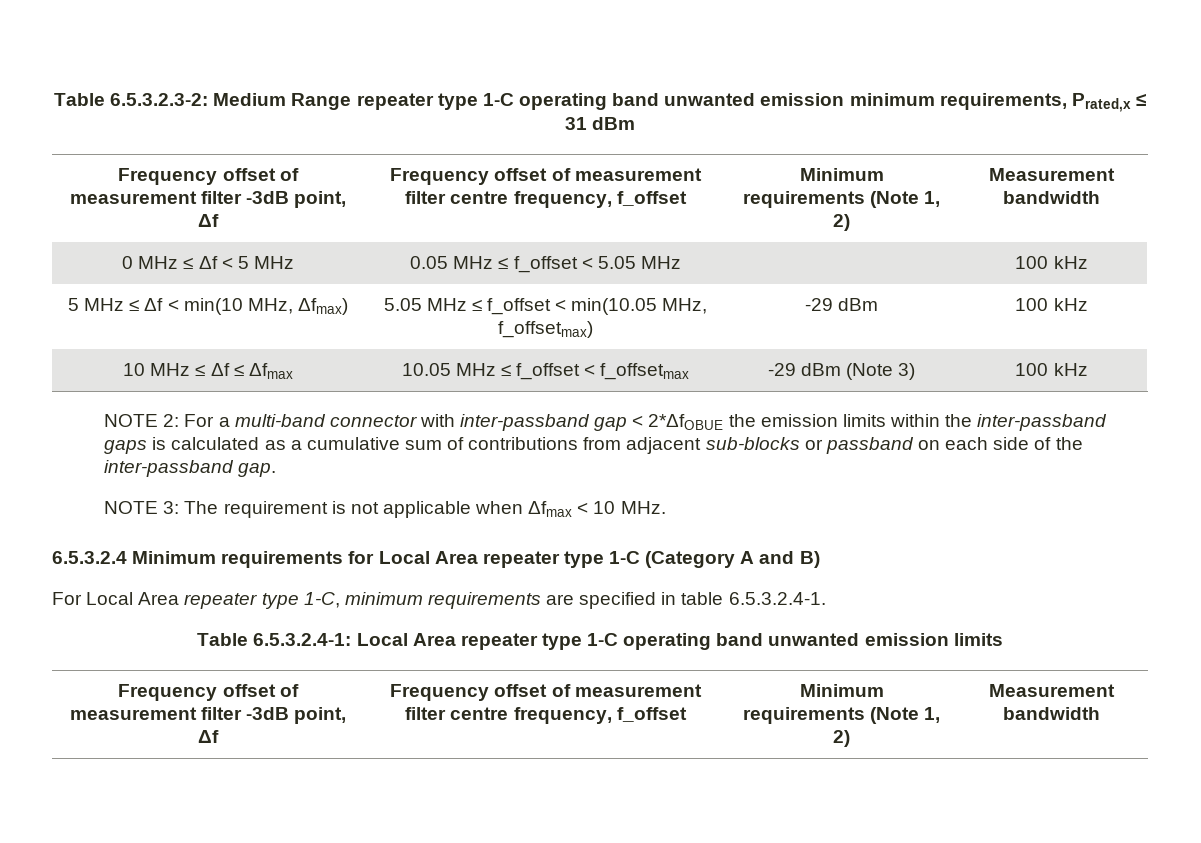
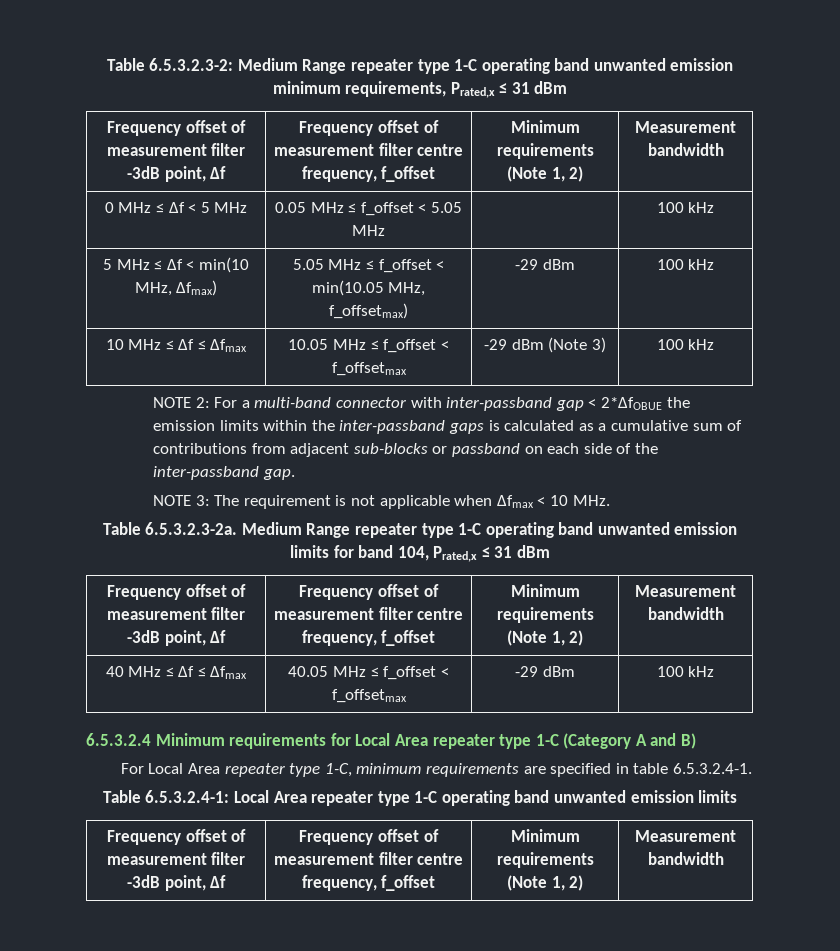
+ Table 6.5.3.2.3-2a. Medium Range repeater type 1-C operating band unwanted emission limits for band 104, Prated,x ≤ 31 dBm
+ Frequency offset of measurement filter -3dB point, Δf | Frequency offset of measurement filter centre frequency, f_offset | Minimum requirements (Note 1, 2) | Measurement bandwidth
+ 40 MHz ≤ Δf ≤ Δfmax | 40.05 MHz ≤ f_offset < f_offsetmax | -29 dBm | 100 kHz

